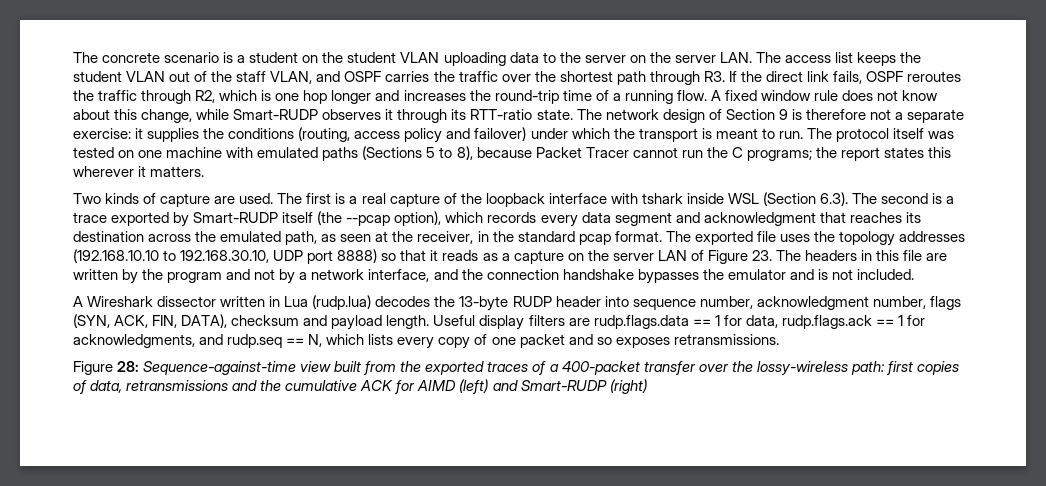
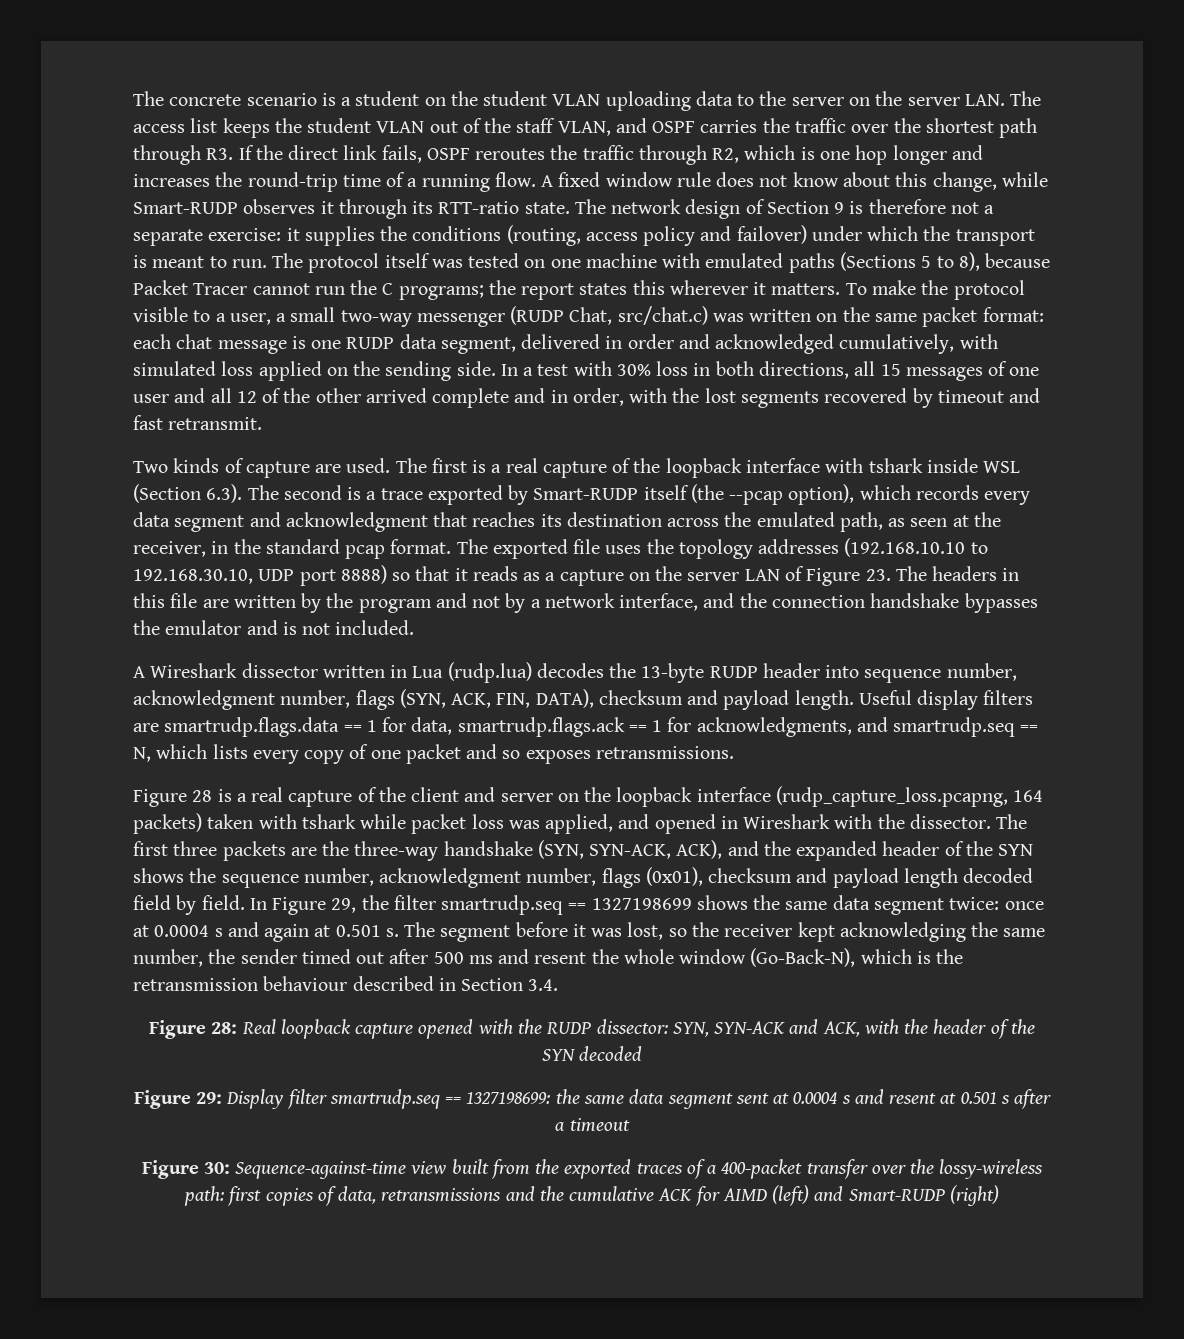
+ To make the protocol visible to a user, a small two-way messenger (RUDP Chat, src/chat.c) was written on the same packet format: each chat message is one RUDP data segment, delivered in order and acknowledged cumulatively, with simulated loss applied on the sending side. In a test with 30% loss in both directions, all 15 messages of one user and all 12 of the other arrived complete and in order, with the lost segments recovered by timeout and fast retransmit.
- Useful display filters are rudp.flags.data == 1 for data, rudp.flags.ack == 1 for acknowledgments, and rudp.seq == N, which lists every copy of one packet and so exposes retransmissions.
+ Useful display filters are smartrudp.flags.data == 1 for data, smartrudp.flags.ack == 1 for acknowledgments, and smartrudp.seq == N, which lists every copy of one packet and so exposes retransmissions.
- Figure 28: Sequence-against-time view built from the exported traces of a 400-packet transfer over the lossy-wireless path: first copies of data, retransmissions and the cumulative ACK for AIMD (left) and Smart-RUDP (right)
+ Figure 28 is a real capture of the client and server on the loopback interface (rudp_capture_loss.pcapng, 164 packets) taken with tshark while packet loss was applied, and opened in Wireshark with the dissector. The first three packets are the three-way handshake (SYN, SYN-ACK, ACK), and the expanded header of the SYN shows the sequence number, acknowledgment number, flags (0x01), checksum and payload length decoded field by field. In Figure 29, the filter smartrudp.seq == 1327198699 shows the same data segment twice: once at 0.0004 s and again at 0.501 s. The segment before it was lost, so the receiver kept acknowledging the same number, the sender timed out after 500 ms and resent the whole window (Go-Back-N), which is the retransmission behaviour described in Section 3.4.
+ Figure 28: Real loopback capture opened with the RUDP dissector: SYN, SYN-ACK and ACK, with the header of the SYN decoded
+ Figure 29: Display filter smartrudp.seq == 1327198699: the same data segment sent at 0.0004 s and resent at 0.501 s after a timeout
+ Figure 30: Sequence-against-time view built from the exported traces of a 400-packet transfer over the lossy-wireless path: first copies of data, retransmissions and the cumulative ACK for AIMD (left) and Smart-RUDP (right)

